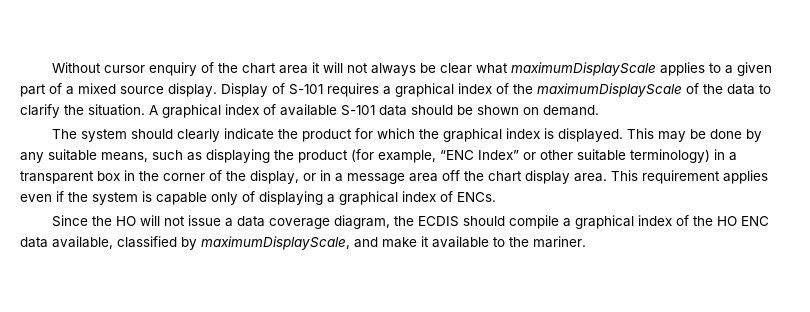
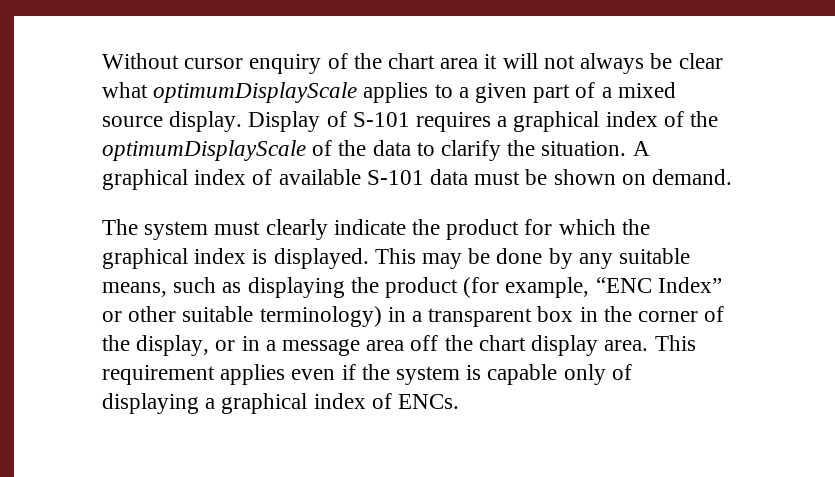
- Without cursor enquiry of the chart area it will not always be clear what maximumDisplayScale applies to a given part of a mixed source display.
+ Without cursor enquiry of the chart area it will not always be clear what optimumDisplayScale applies to a given part of a mixed source display.
- Display of S-101 requires a graphical index of the maximumDisplayScale of the data to clarify the situation.
+ Display of S-101 requires a graphical index of the optimumDisplayScale of the data to clarify the situation.
- A graphical index of available S-101 data should be shown on demand.
+ A graphical index of available S-101 data must be shown on demand.
- The system should clearly indicate the product for which the graphical index is displayed.
+ The system must clearly indicate the product for which the graphical index is displayed.
- Since the HO will not issue a data coverage diagram, the ECDIS should compile a graphical index of the HO ENC data available, classified by maximumDisplayScale, and make it available to the mariner.

